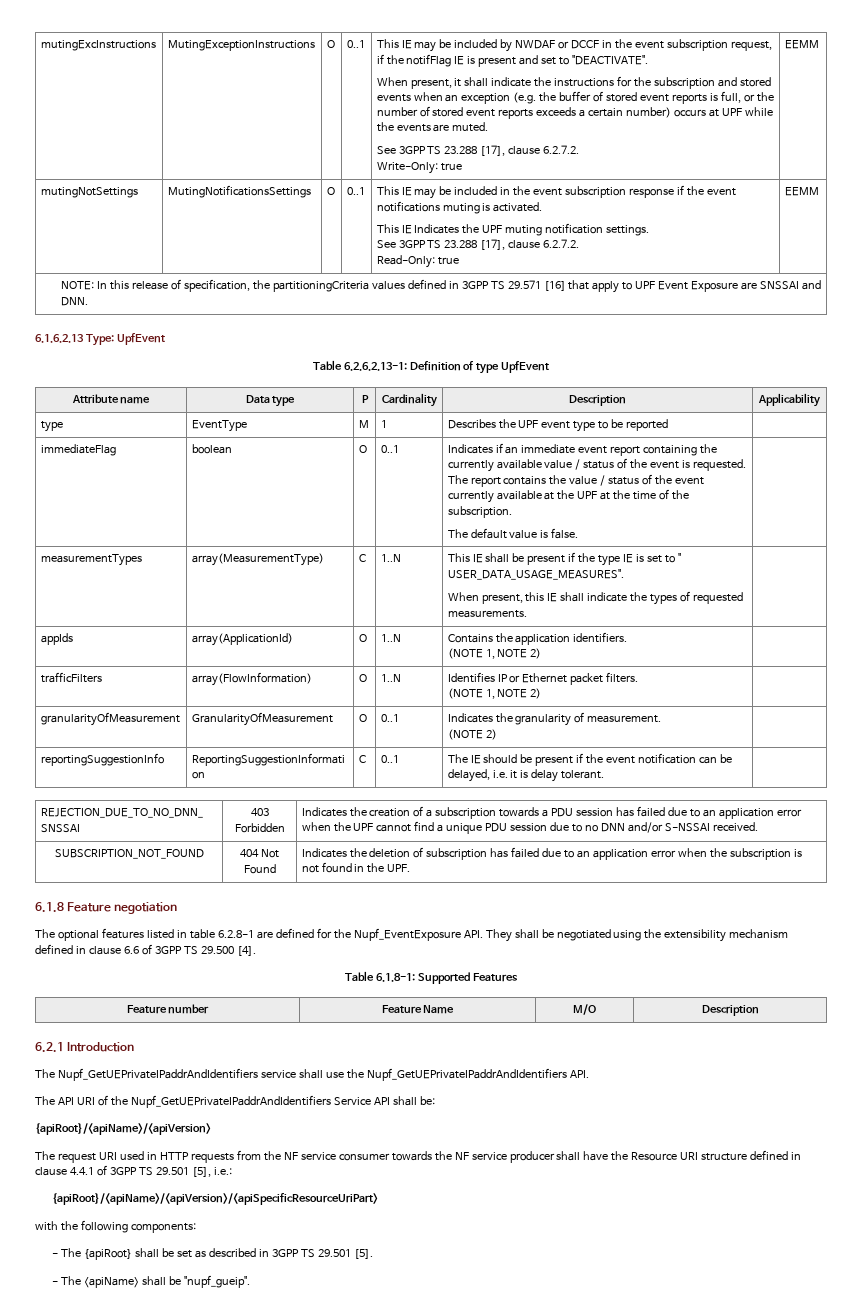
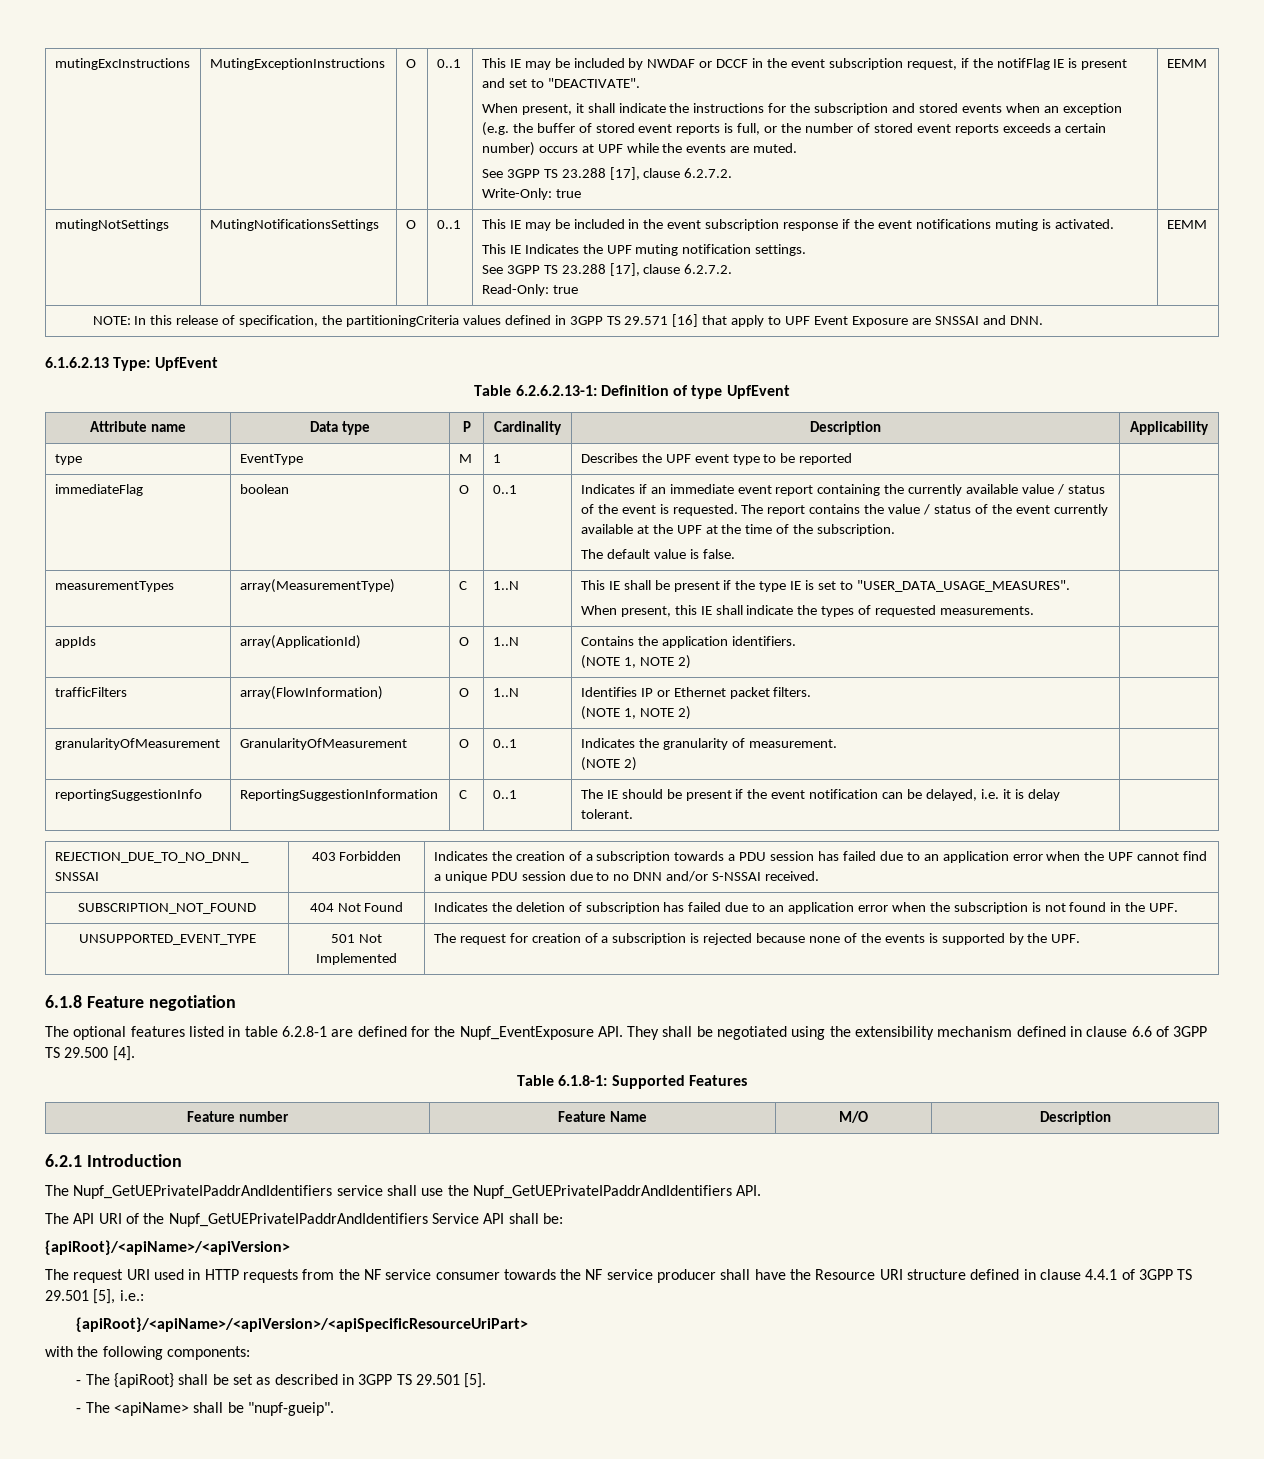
- measurementTypes | array(MeasurementType) | C | 1..N | This IE shall be present if the type IE is set to " USER_DATA_USAGE_MEASURES".
+ measurementTypes | array(MeasurementType) | C | 1..N | This IE shall be present if the type IE is set to "USER_DATA_USAGE_MEASURES".
+ UNSUPPORTED_EVENT_TYPE | 501 Not Implemented | The request for creation of a subscription is rejected because none of the events is supported by the UPF.
- - The <apiName> shall be "nupf_gueip".
+ - The <apiName> shall be "nupf-gueip".

